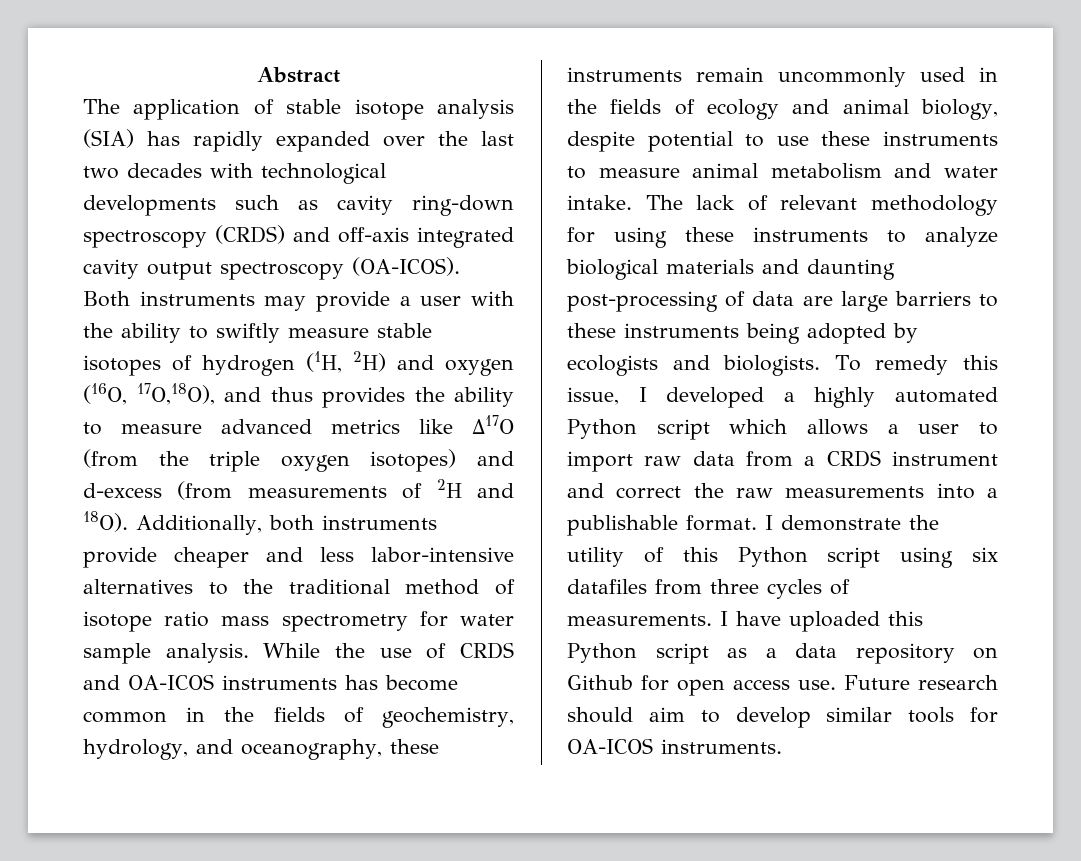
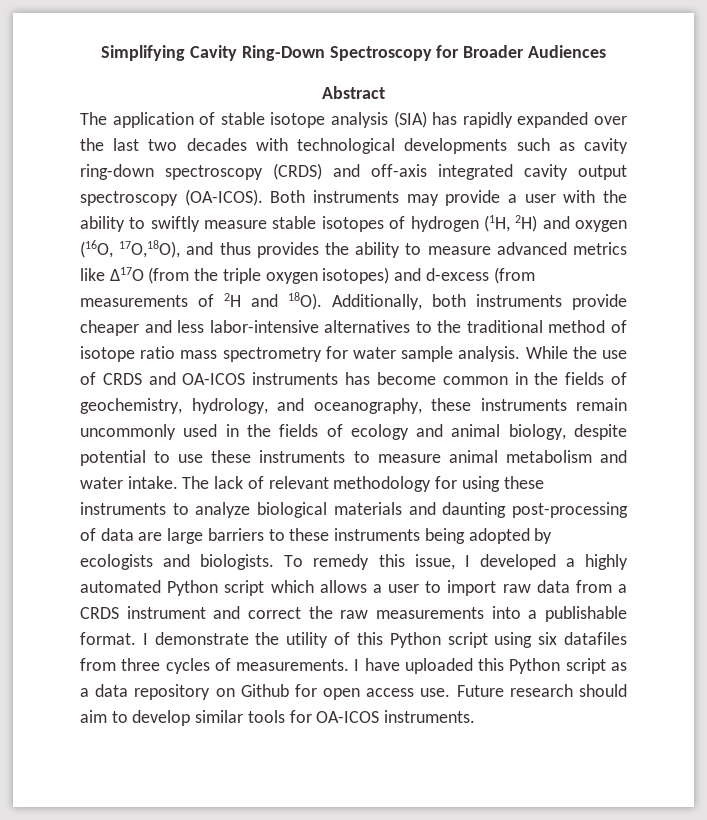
+ Simplifying Cavity Ring-Down Spectroscopy for Broader Audiences

